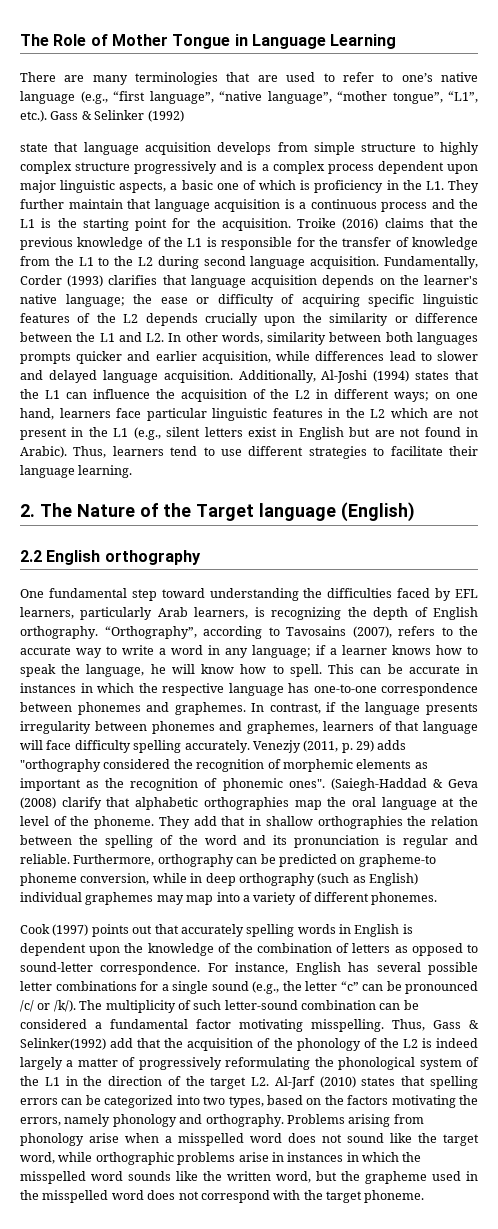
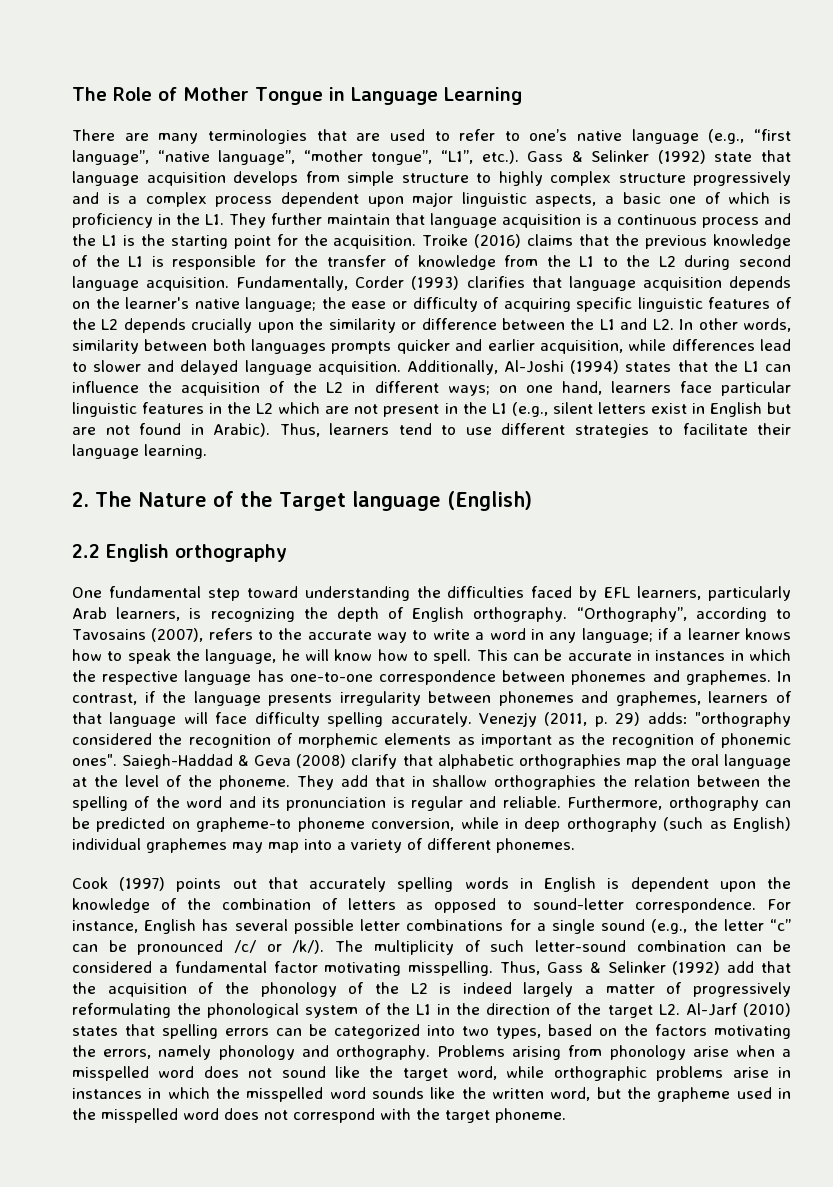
- There are many terminologies that are used to refer to one’s native language (e.g., “first language”, “native language”, “mother tongue”, “L1”, etc.). Gass & Selinker (1992)
- state that language acquisition develops from simple structure to highly complex structure progressively and is a complex process dependent upon major linguistic aspects, a basic one of which is proficiency in the L1. They further maintain that language acquisition is a continuous process and the L1 is the starting point for the acquisition.
+ There are many terminologies that are used to refer to one’s native language (e.g., “first language”, “native language”, “mother tongue”, “L1”, etc.). Gass & Selinker (1992) state that language acquisition develops from simple structure to highly complex structure progressively and is a complex process dependent upon major linguistic aspects, a basic one of which is proficiency in the L1. They further maintain that language acquisition is a continuous process and the L1 is the starting point for the acquisition.
- Venezjy (2011, p. 29) adds "orthography considered the recognition of morphemic elements as important as the recognition of phonemic ones".
+ Venezjy (2011, p. 29) adds: "orthography considered the recognition of morphemic elements as important as the recognition of phonemic ones".
- (Saiegh-Haddad & Geva (2008) clarify that alphabetic orthographies map the oral language at the level of the phoneme.
+ Saiegh-Haddad & Geva (2008) clarify that alphabetic orthographies map the oral language at the level of the phoneme.
- Thus, Gass & Selinker(1992) add that the acquisition of the phonology of the L2 is indeed largely a matter of progressively reformulating the phonological system of the L1 in the direction of the target L2. Al-Jarf (2010) states that spelling errors can be categorized into two types, based on the factors motivating the errors, namely phonology and orthography.
+ Thus, Gass & Selinker (1992) add that the acquisition of the phonology of the L2 is indeed largely a matter of progressively reformulating the phonological system of the L1 in the direction of the target L2. Al-Jarf (2010) states that spelling errors can be categorized into two types, based on the factors motivating the errors, namely phonology and orthography.

